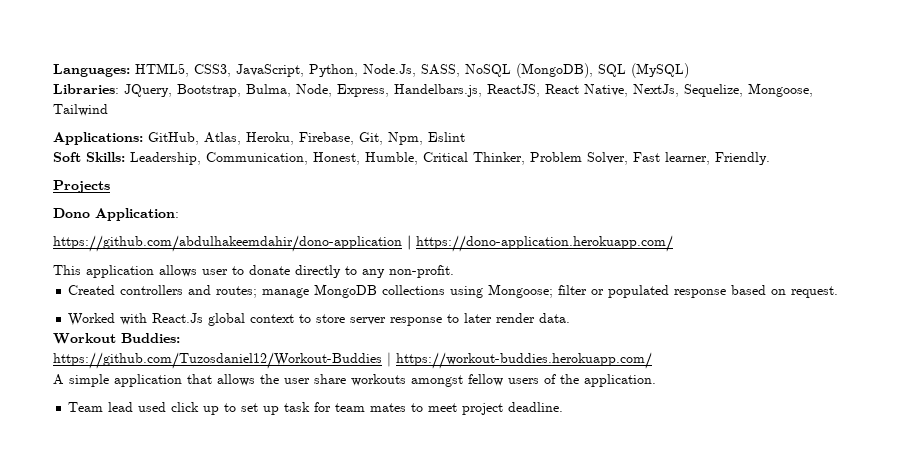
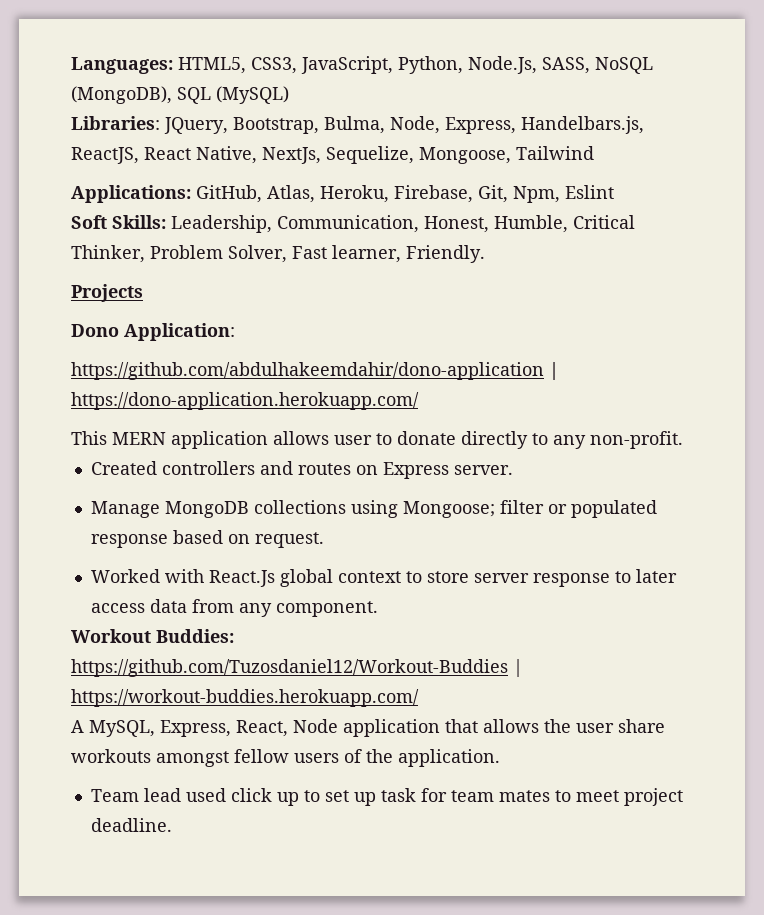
- This application allows user to donate directly to any non-profit.
+ This MERN application allows user to donate directly to any non-profit.
- Created controllers and routes; manage MongoDB collections using Mongoose; filter or populated response based on request.
+ Created controllers and routes on Express server.
+ Manage MongoDB collections using Mongoose; filter or populated response based on request.
- Worked with React.Js global context to store server response to later render data.
+ Worked with React.Js global context to store server response to later access data from any component.
- A simple application that allows the user share workouts amongst fellow users of the application.
+ A MySQL, Express, React, Node application that allows the user share workouts amongst fellow users of the application.

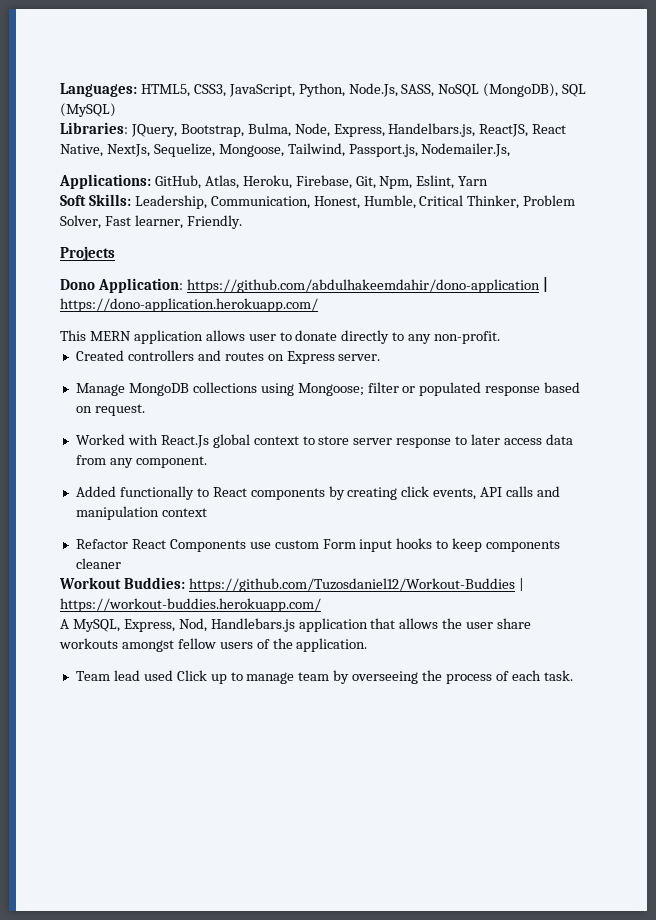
- Libraries: JQuery, Bootstrap, Bulma, Node, Express, Handelbars.js, ReactJS, React Native, NextJs, Sequelize, Mongoose, Tailwind
+ Libraries: JQuery, Bootstrap, Bulma, Node, Express, Handelbars.js, ReactJS, React Native, NextJs, Sequelize, Mongoose, Tailwind, Passport.js, Nodemailer.Js,
- Applications: GitHub, Atlas, Heroku, Firebase, Git, Npm, Eslint
+ Applications: GitHub, Atlas, Heroku, Firebase, Git, Npm, Eslint, Yarn
- Dono Application:
- https://github.com/abdulhakeemdahir/dono-application | https://dono-application.herokuapp.com/
+ Dono Application: https://github.com/abdulhakeemdahir/dono-application | https://dono-application.herokuapp.com/
+ Added functionally to React components by creating click events, API calls and manipulation context
+ Refactor React Components use custom Form input hooks to keep components cleaner
- Workout Buddies:
- https://github.com/Tuzosdaniel12/Workout-Buddies | https://workout-buddies.herokuapp.com/
+ Workout Buddies: https://github.com/Tuzosdaniel12/Workout-Buddies | https://workout-buddies.herokuapp.com/
- A MySQL, Express, React, Node application that allows the user share workouts amongst fellow users of the application.
+ A MySQL, Express, Nod, Handlebars.js application that allows the user share workouts amongst fellow users of the application.
- Team lead used click up to set up task for team mates to meet project deadline.
+ Team lead used Click up to manage team by overseeing the process of each task.

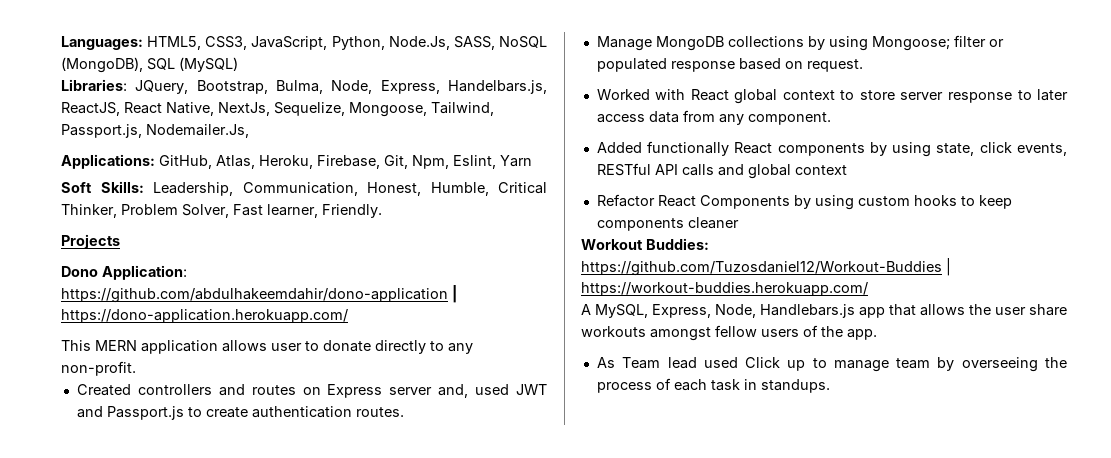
- Created controllers and routes on Express server.
+ Created controllers and routes on Express server and, used JWT and Passport.js to create authentication routes.
- Manage MongoDB collections using Mongoose; filter or populated response based on request.
+ Manage MongoDB collections by using Mongoose; filter or populated response based on request.
- Worked with React.Js global context to store server response to later access data from any component.
+ Worked with React global context to store server response to later access data from any component.
- Added functionally to React components by creating click events, API calls and manipulation context
+ Added functionally React components by using state, click events, RESTful API calls and global context
- Refactor React Components use custom Form input hooks to keep components cleaner
+ Refactor React Components by using custom hooks to keep components cleaner
- A MySQL, Express, Nod, Handlebars.js application that allows the user share workouts amongst fellow users of the application.
- Team lead used Click up to manage team by overseeing the process of each task.
+ A MySQL, Express, Node, Handlebars.js app that allows the user share workouts amongst fellow users of the app.
+ As Team lead used Click up to manage team by overseeing the process of each task in standups.

